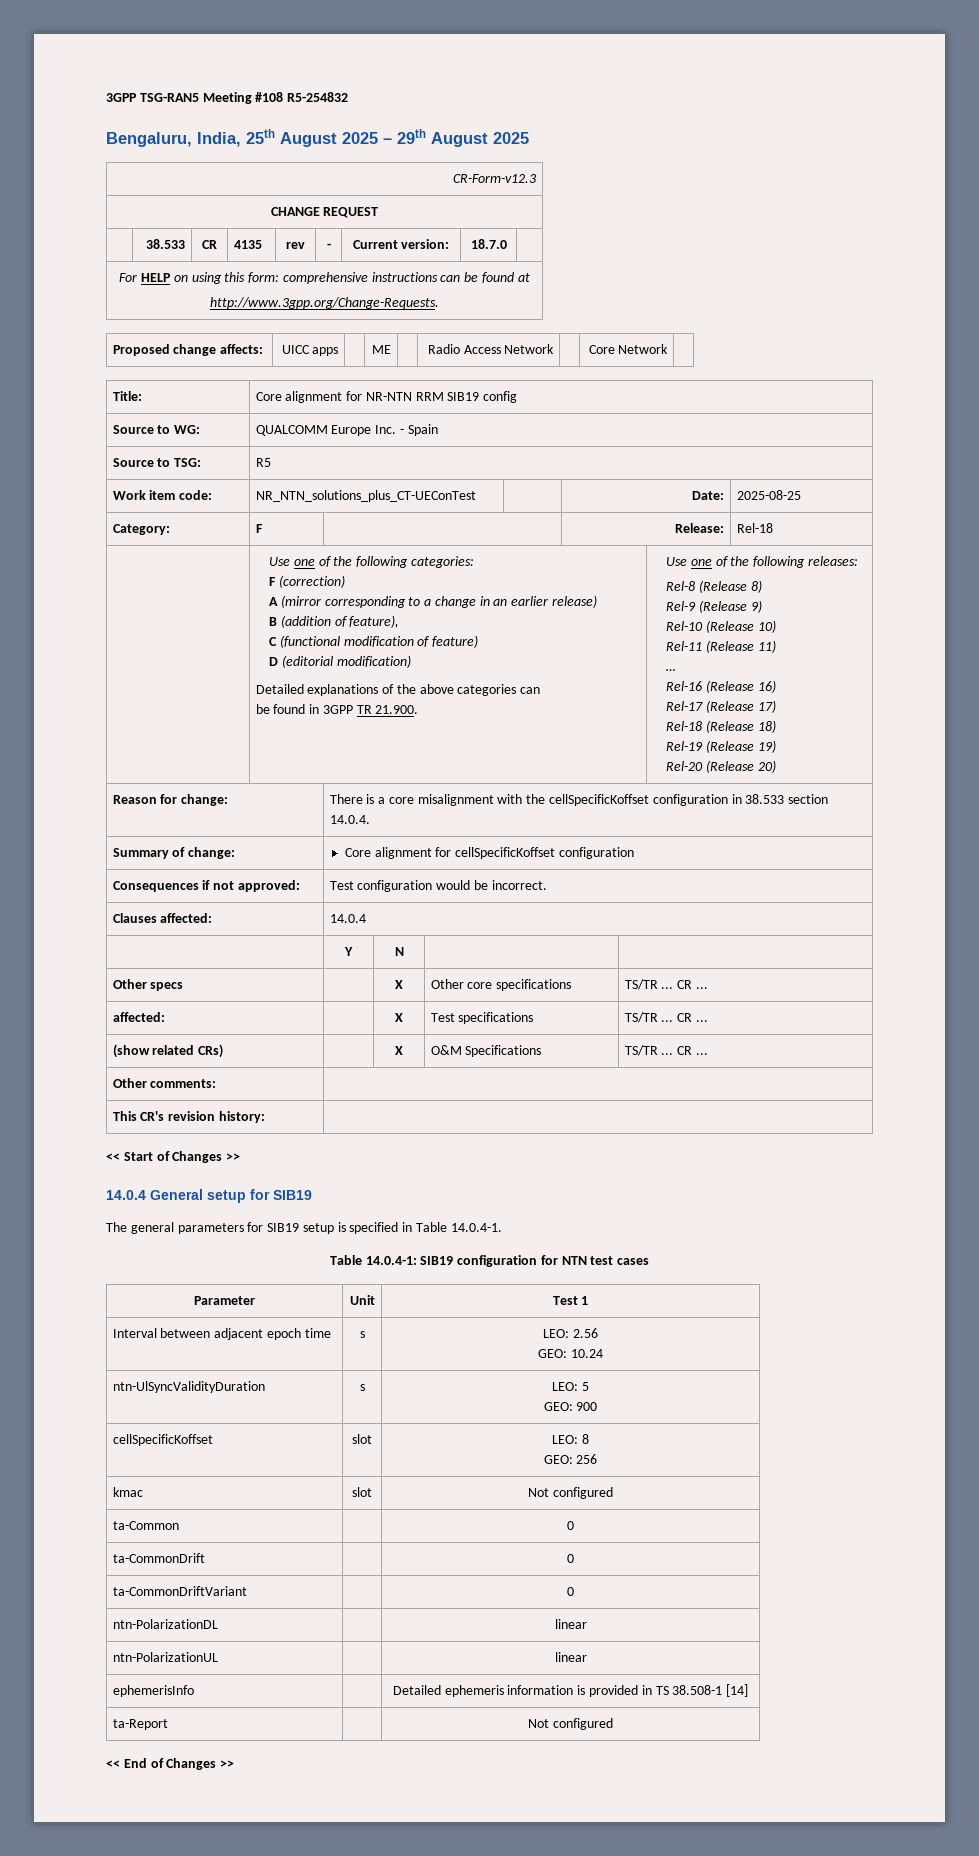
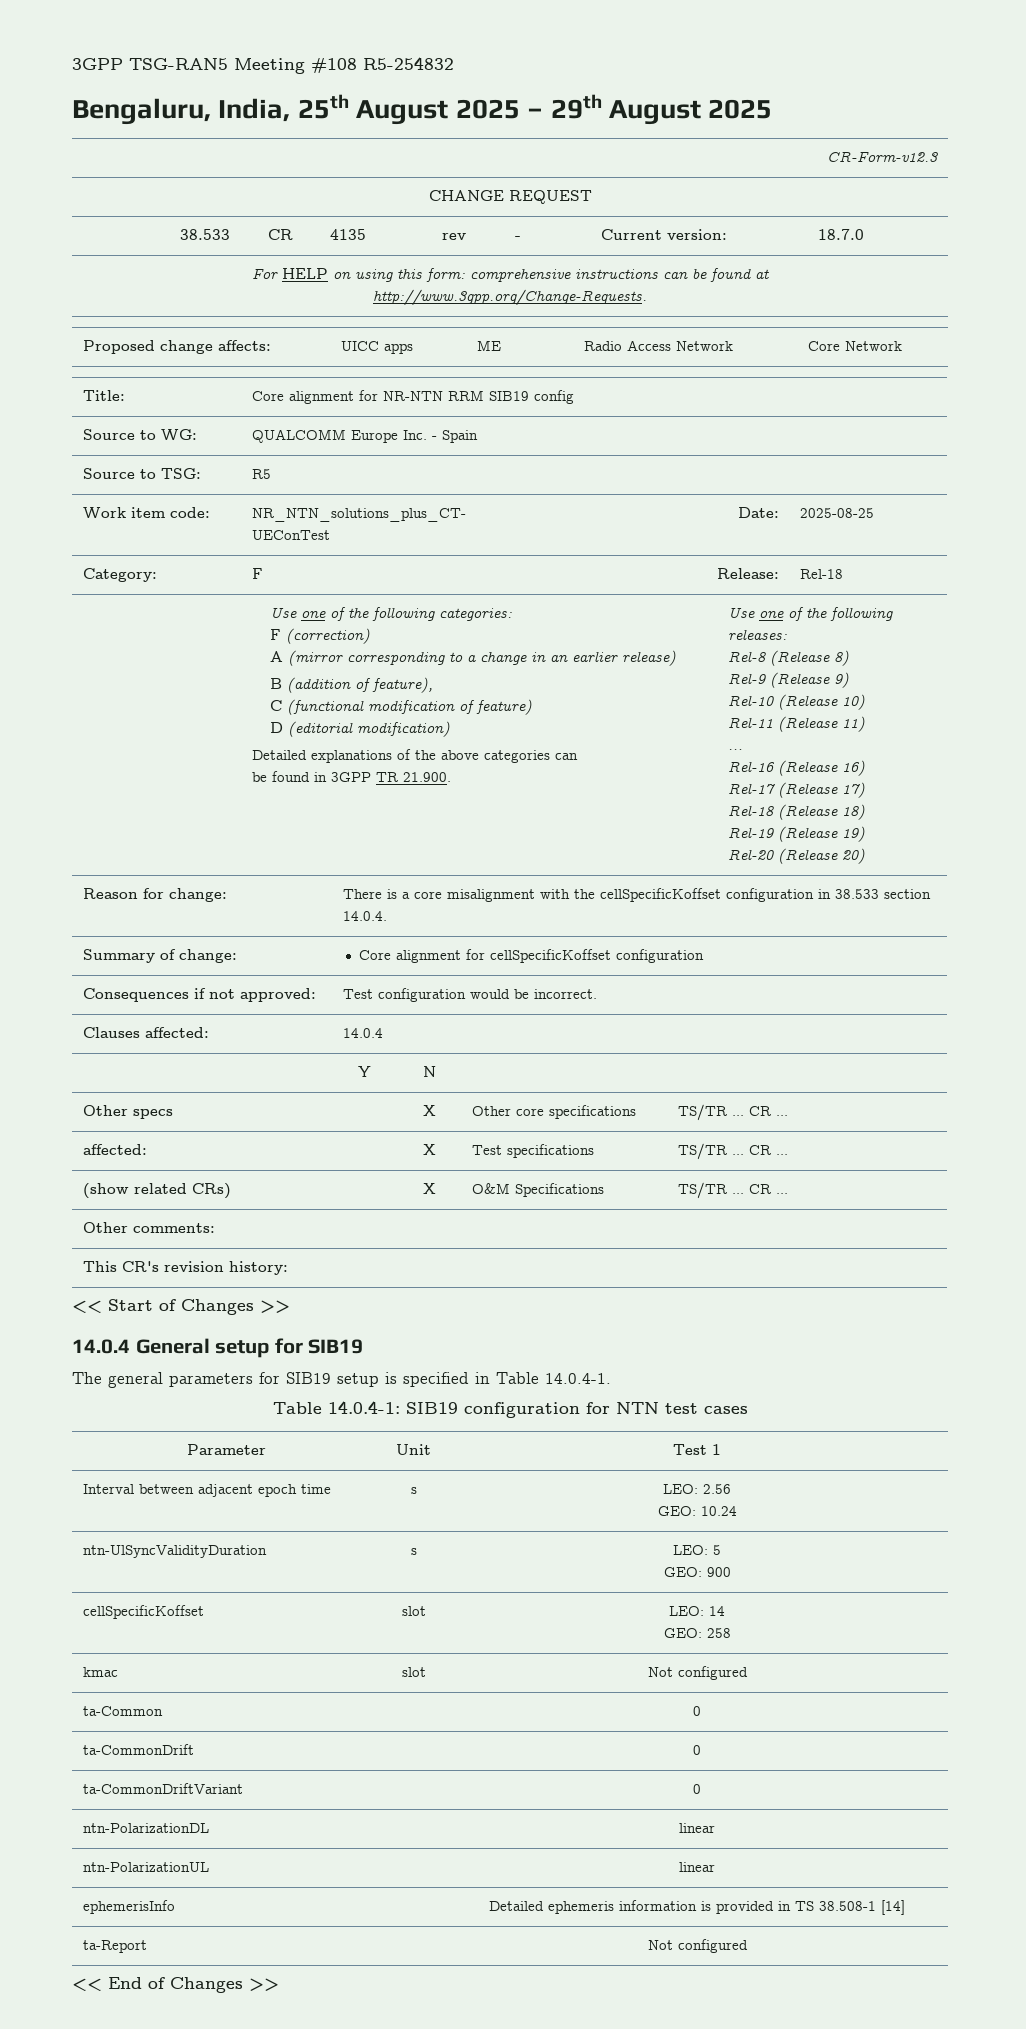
- cellSpecificKoffset | slot | LEO: 8
- GEO: 256
+ cellSpecificKoffset | slot | LEO: 14
+ GEO: 258

